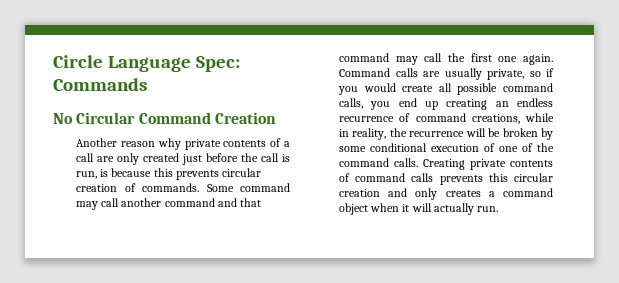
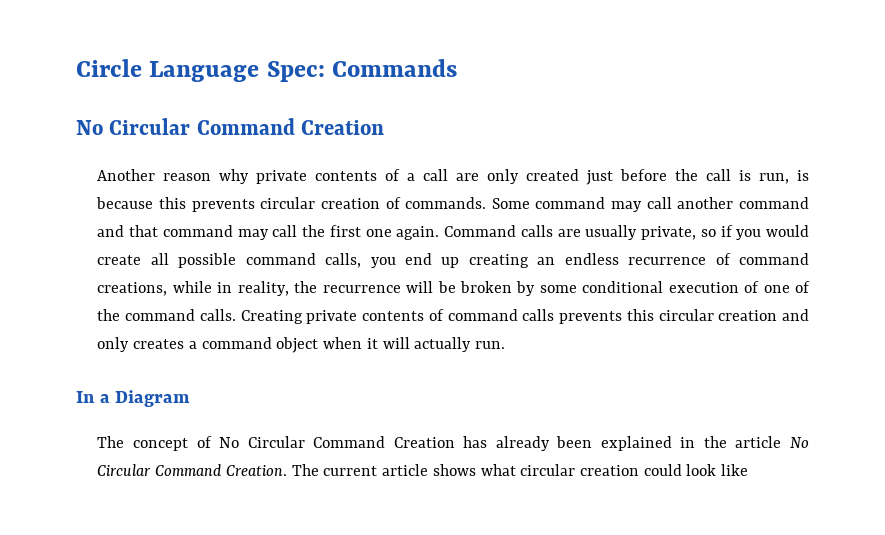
+ In a Diagram
+ The concept of No Circular Command Creation has already been explained in the article No Circular Command Creation. The current article shows what circular creation could look like

